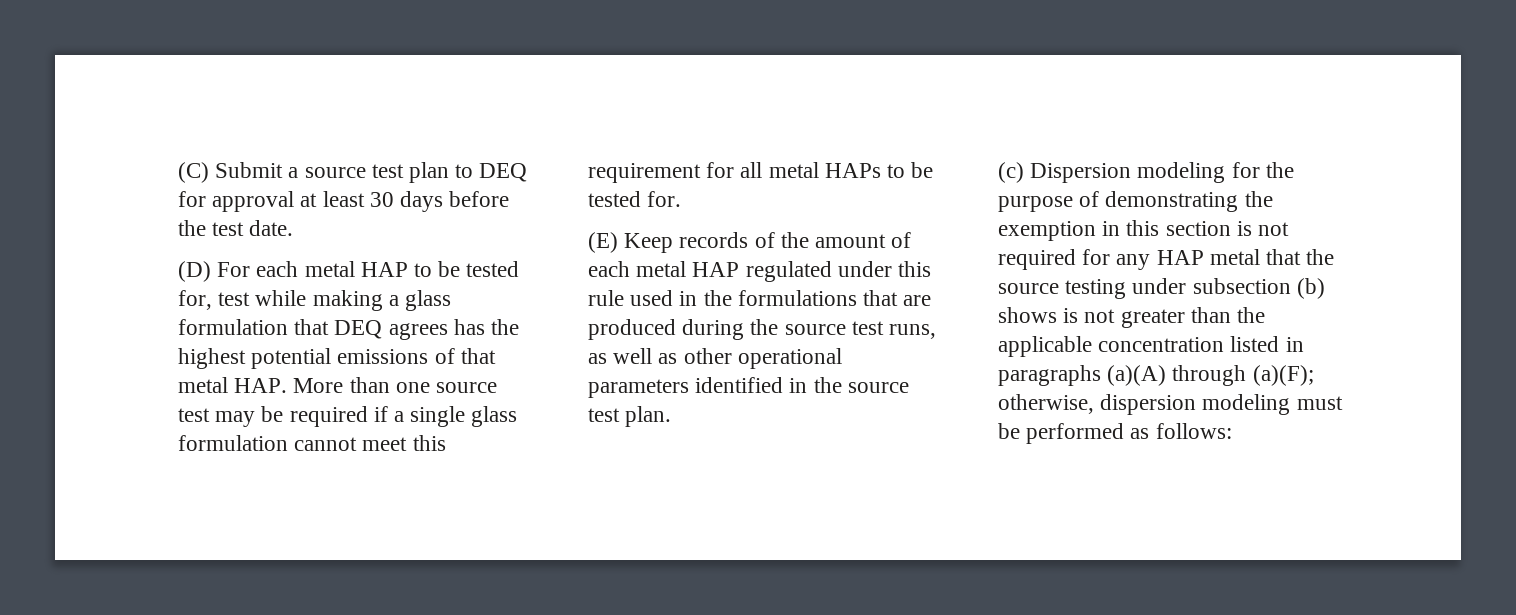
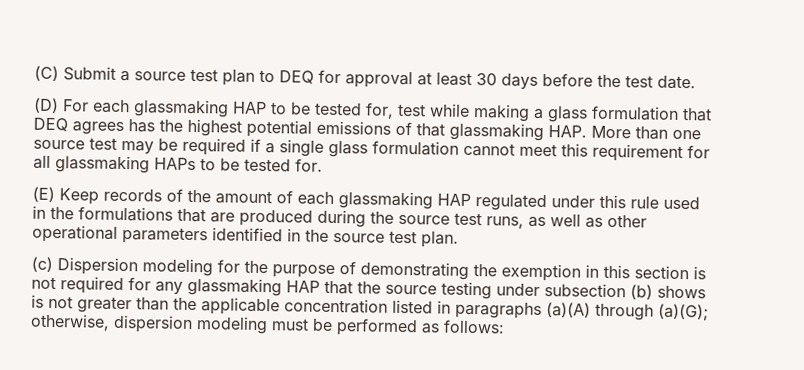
- (D) For each metal HAP to be tested for, test while making a glass formulation that DEQ agrees has the highest potential emissions of that metal HAP. More than one source test may be required if a single glass formulation cannot meet this requirement for all metal HAPs to be tested for.
+ (D) For each glassmaking HAP to be tested for, test while making a glass formulation that DEQ agrees has the highest potential emissions of that glassmaking HAP. More than one source test may be required if a single glass formulation cannot meet this requirement for all glassmaking HAPs to be tested for.
- (E) Keep records of the amount of each metal HAP regulated under this rule used in the formulations that are produced during the source test runs, as well as other operational parameters identified in the source test plan.
+ (E) Keep records of the amount of each glassmaking HAP regulated under this rule used in the formulations that are produced during the source test runs, as well as other operational parameters identified in the source test plan.
- (c) Dispersion modeling for the purpose of demonstrating the exemption in this section is not required for any HAP metal that the source testing under subsection (b) shows is not greater than the applicable concentration listed in paragraphs (a)(A) through (a)(F); otherwise, dispersion modeling must be performed as follows:
+ (c) Dispersion modeling for the purpose of demonstrating the exemption in this section is not required for any glassmaking HAP that the source testing under subsection (b) shows is not greater than the applicable concentration listed in paragraphs (a)(A) through (a)(G); otherwise, dispersion modeling must be performed as follows:

